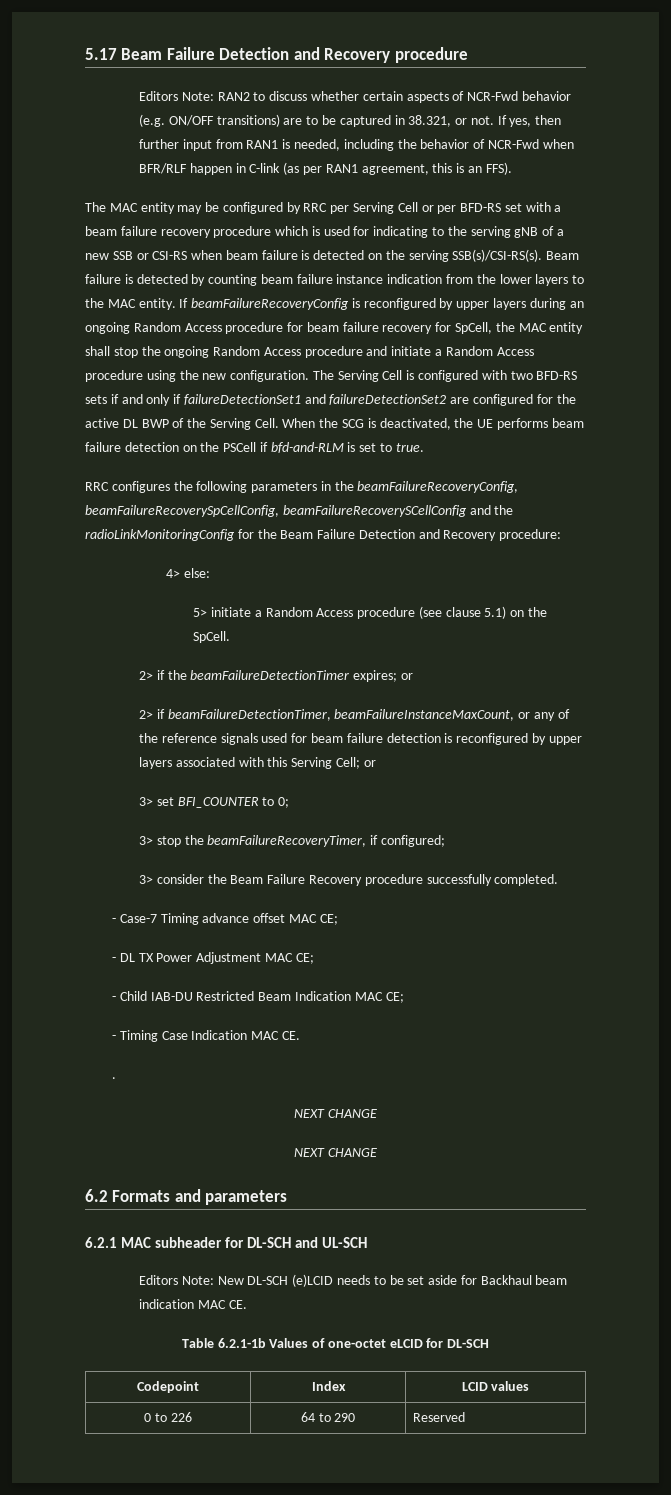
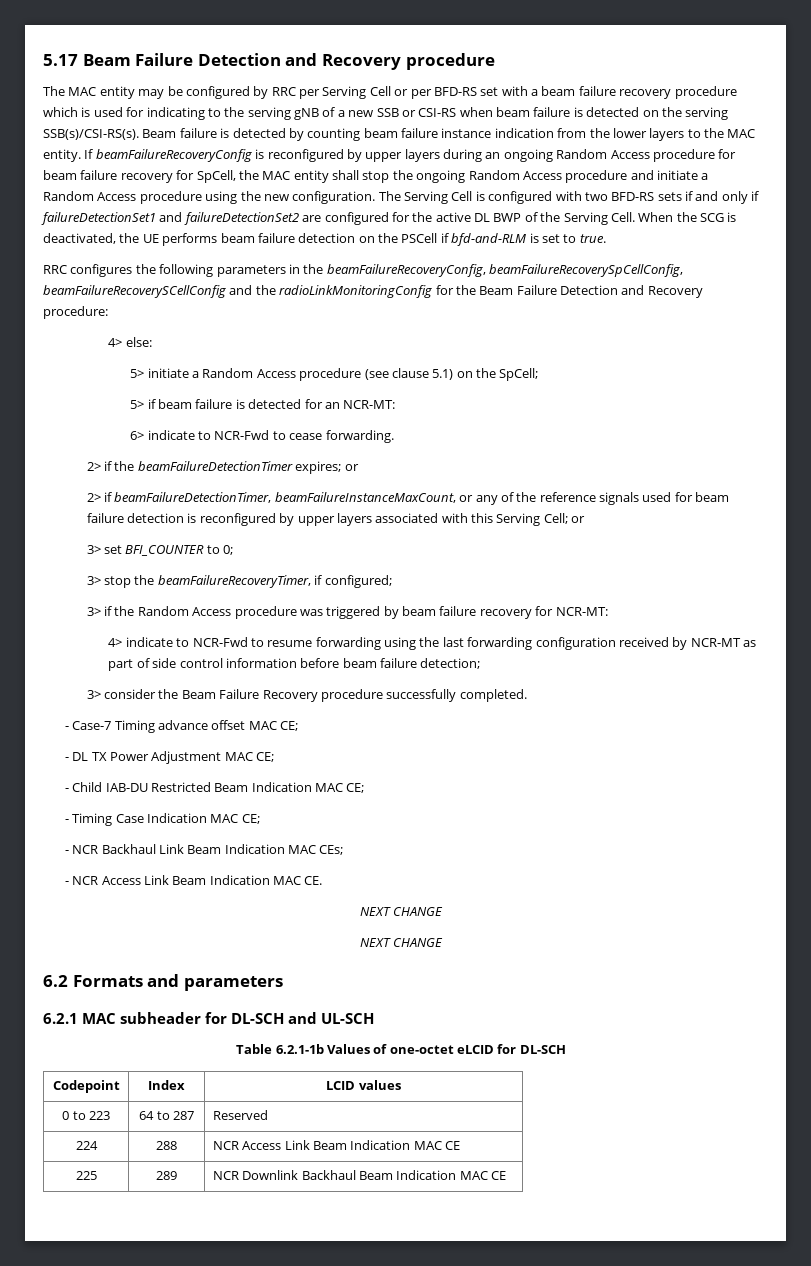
- Editors Note: RAN2 to discuss whether certain aspects of NCR-Fwd behavior (e.g. ON/OFF transitions) are to be captured in 38.321, or not. If yes, then further input from RAN1 is needed, including the behavior of NCR-Fwd when BFR/RLF happen in C-link (as per RAN1 agreement, this is an FFS).
- 5> initiate a Random Access procedure (see clause 5.1) on the SpCell.
+ 5> initiate a Random Access procedure (see clause 5.1) on the SpCell;
+ 5> if beam failure is detected for an NCR-MT:
+ 6> indicate to NCR-Fwd to cease forwarding.
+ 3> if the Random Access procedure was triggered by beam failure recovery for NCR-MT:
+ 4> indicate to NCR-Fwd to resume forwarding using the last forwarding configuration received by NCR-MT as part of side control information before beam failure detection;
- - Timing Case Indication MAC CE.
- .
+ - Timing Case Indication MAC CE;
+ - NCR Backhaul Link Beam Indication MAC CEs;
+ - NCR Access Link Beam Indication MAC CE.
- Editors Note: New DL-SCH (e)LCID needs to be set aside for Backhaul beam indication MAC CE.
- 0 to 226 | 64 to 290 | Reserved
+ 0 to 223 | 64 to 287 | Reserved
+ 224 | 288 | NCR Access Link Beam Indication MAC CE
+ 225 | 289 | NCR Downlink Backhaul Beam Indication MAC CE

